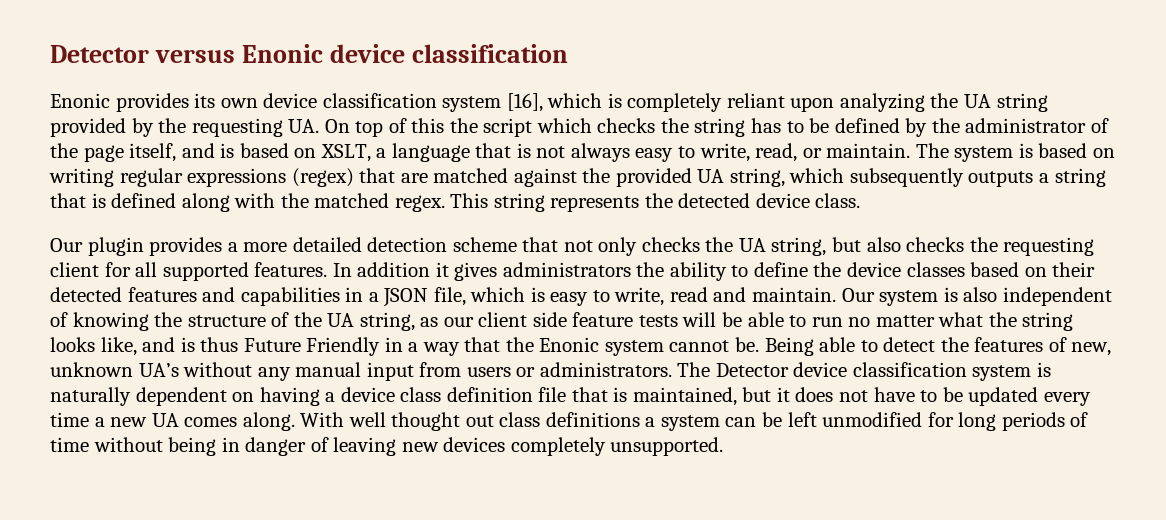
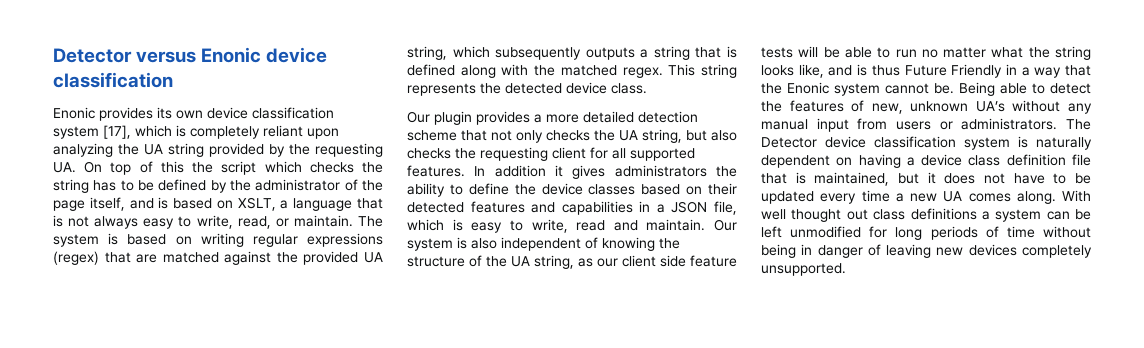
- Enonic provides its own device classification system [16], which is completely reliant upon analyzing the UA string provided by the requesting UA. On top of this the script which checks the string has to be defined by the administrator of the page itself, and is based on XSLT, a language that is not always easy to write, read, or maintain.
+ Enonic provides its own device classification system [17], which is completely reliant upon analyzing the UA string provided by the requesting UA. On top of this the script which checks the string has to be defined by the administrator of the page itself, and is based on XSLT, a language that is not always easy to write, read, or maintain.

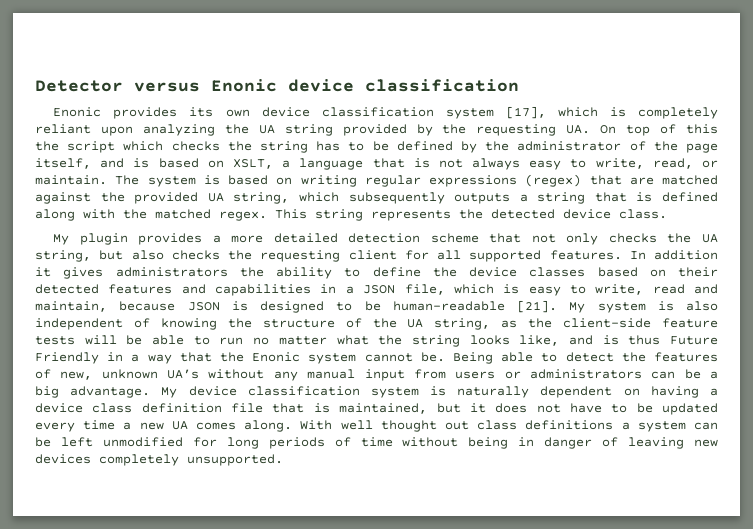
- Our plugin provides a more detailed detection scheme that not only checks the UA string, but also checks the requesting client for all supported features.
+ My plugin provides a more detailed detection scheme that not only checks the UA string, but also checks the requesting client for all supported features.
- In addition it gives administrators the ability to define the device classes based on their detected features and capabilities in a JSON file, which is easy to write, read and maintain. Our system is also independent of knowing the structure of the UA string, as our client side feature tests will be able to run no matter what the string looks like, and is thus Future Friendly in a way that the Enonic system cannot be.
+ In addition it gives administrators the ability to define the device classes based on their detected features and capabilities in a JSON file, which is easy to write, read and maintain, because JSON is designed to be human-readable [21]. My system is also independent of knowing the structure of the UA string, as the client-side feature tests will be able to run no matter what the string looks like, and is thus Future Friendly in a way that the Enonic system cannot be.
- Being able to detect the features of new, unknown UA’s without any manual input from users or administrators. The Detector device classification system is naturally dependent on having a device class definition file that is maintained, but it does not have to be updated every time a new UA comes along.
+ Being able to detect the features of new, unknown UA’s without any manual input from users or administrators can be a big advantage. My device classification system is naturally dependent on having a device class definition file that is maintained, but it does not have to be updated every time a new UA comes along.

